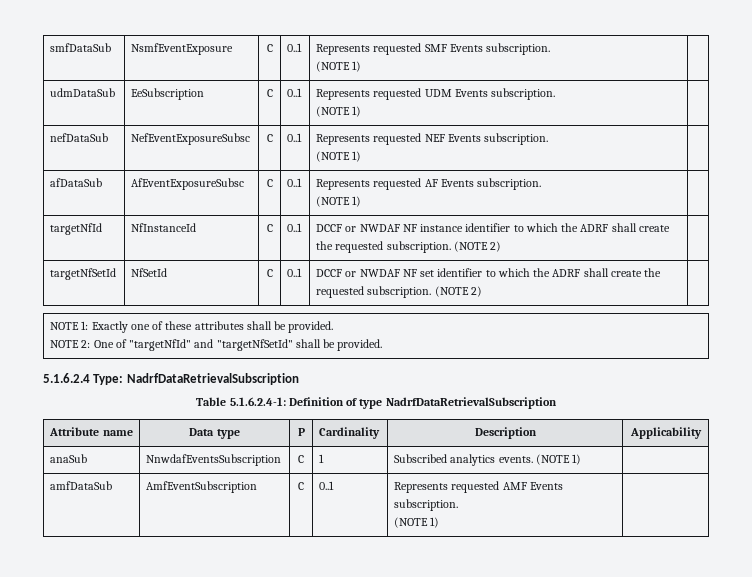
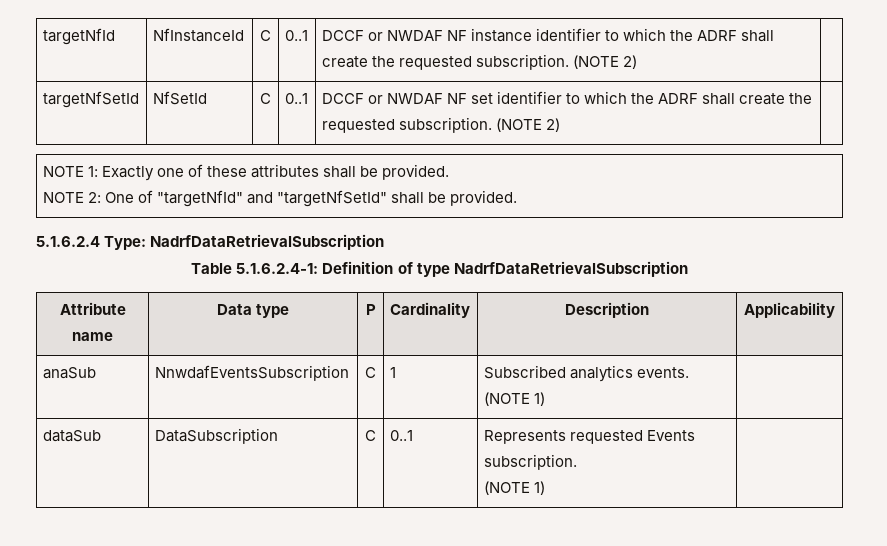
- smfDataSub | NsmfEventExposure | C | 0..1 | Represents requested SMF Events subscription.
- (NOTE 1) |
- udmDataSub | EeSubscription | C | 0..1 | Represents requested UDM Events subscription.
- (NOTE 1) |
- nefDataSub | NefEventExposureSubsc | C | 0..1 | Represents requested NEF Events subscription.
- (NOTE 1) |
- afDataSub | AfEventExposureSubsc | C | 0..1 | Represents requested AF Events subscription.
- (NOTE 1) |
- amfDataSub | AmfEventSubscription | C | 0..1 | Represents requested AMF Events subscription.
+ dataSub | DataSubscription | C | 0..1 | Represents requested Events subscription.

